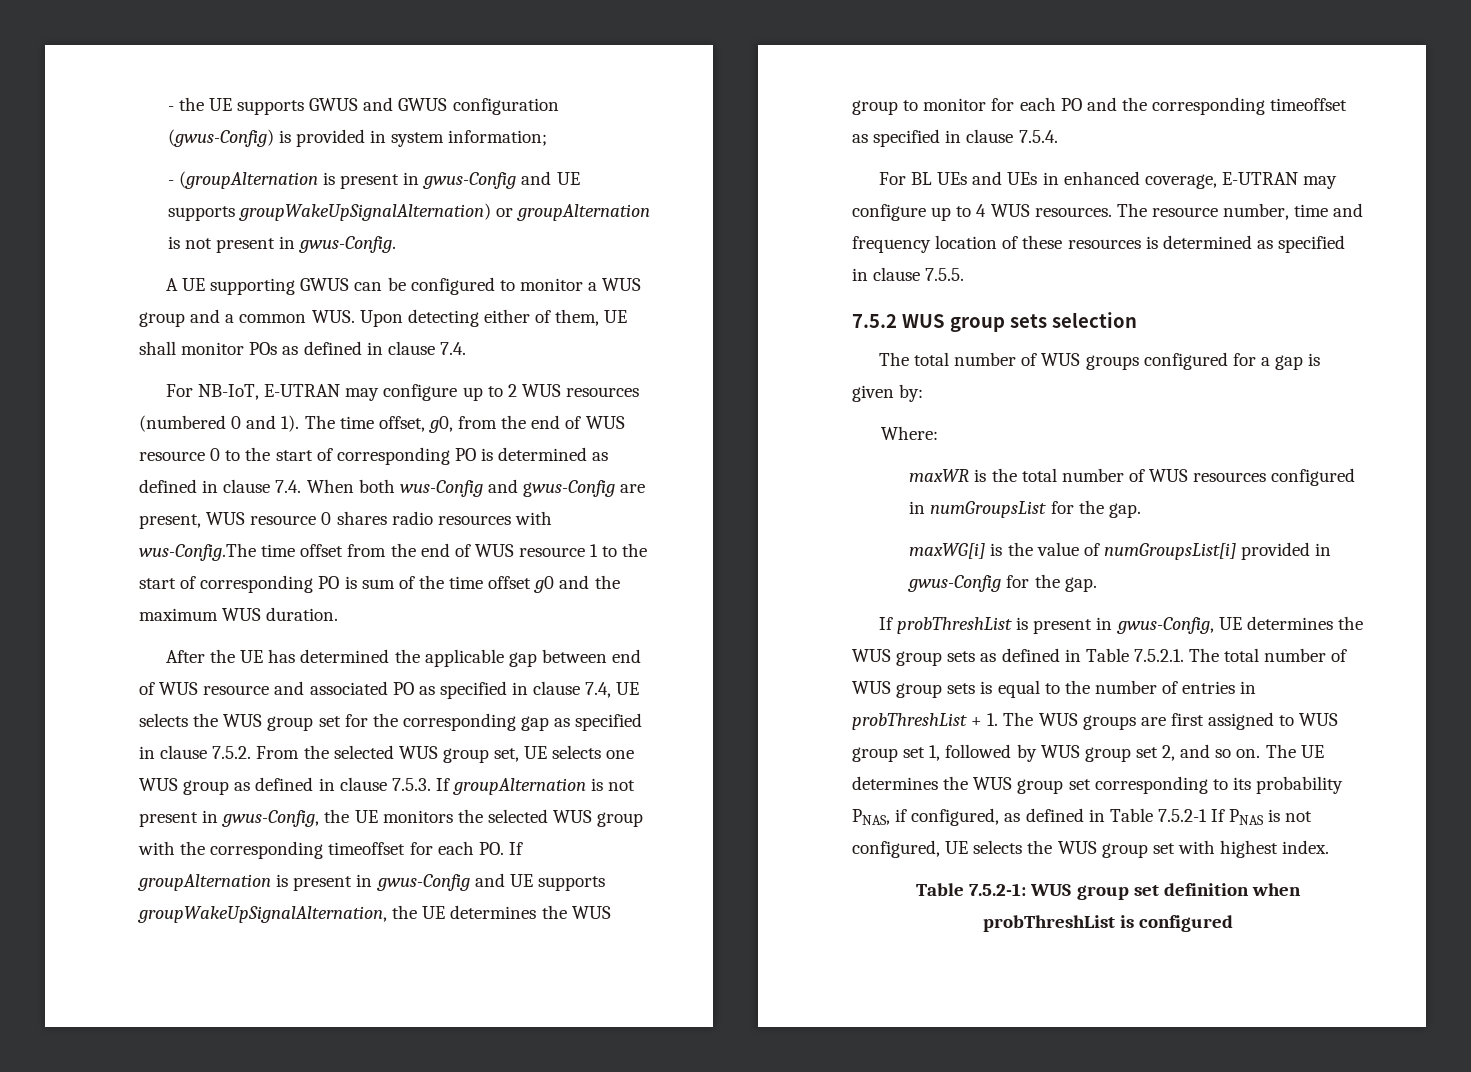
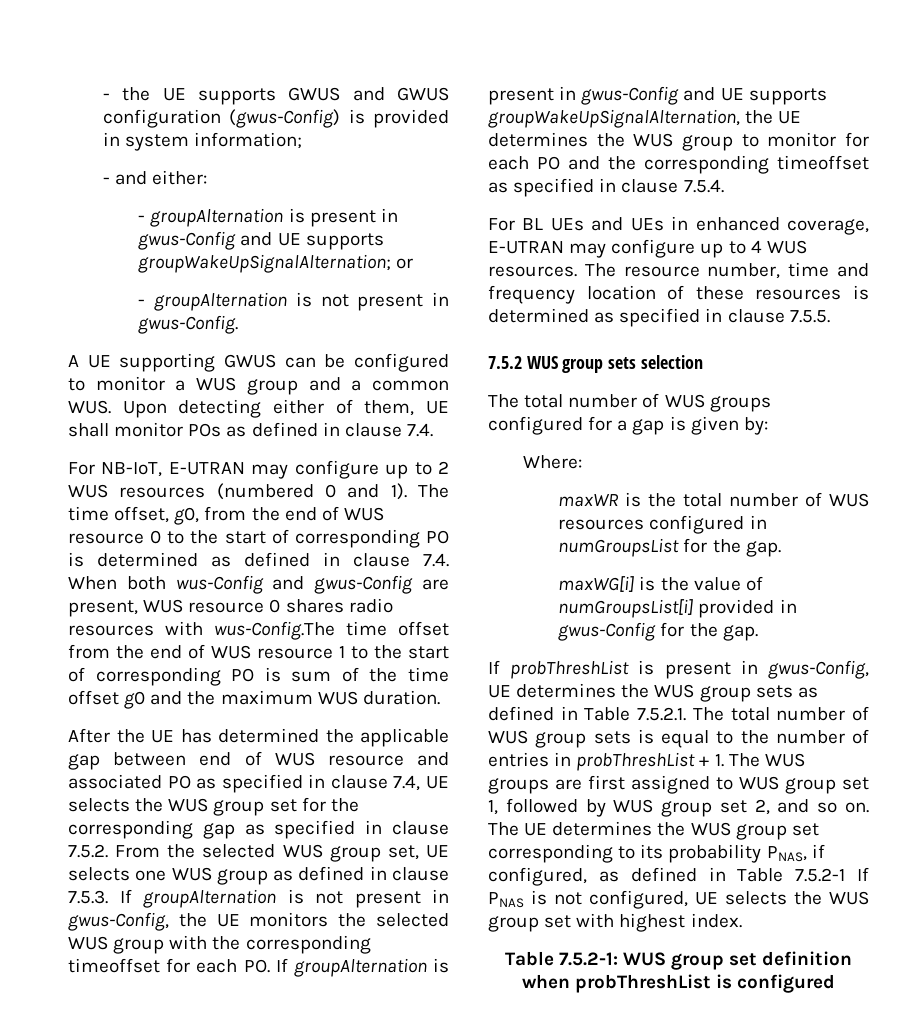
- - (groupAlternation is present in gwus-Config and UE supports groupWakeUpSignalAlternation) or groupAlternation is not present in gwus-Config.
+ - and either:
+ - groupAlternation is present in gwus-Config and UE supports groupWakeUpSignalAlternation; or
+ - groupAlternation is not present in gwus-Config.

